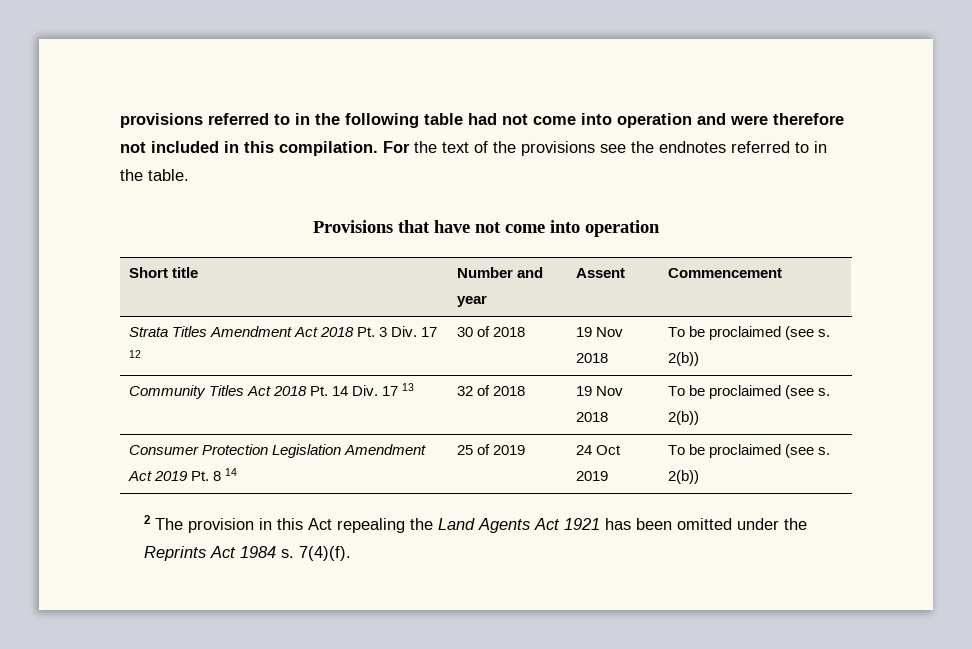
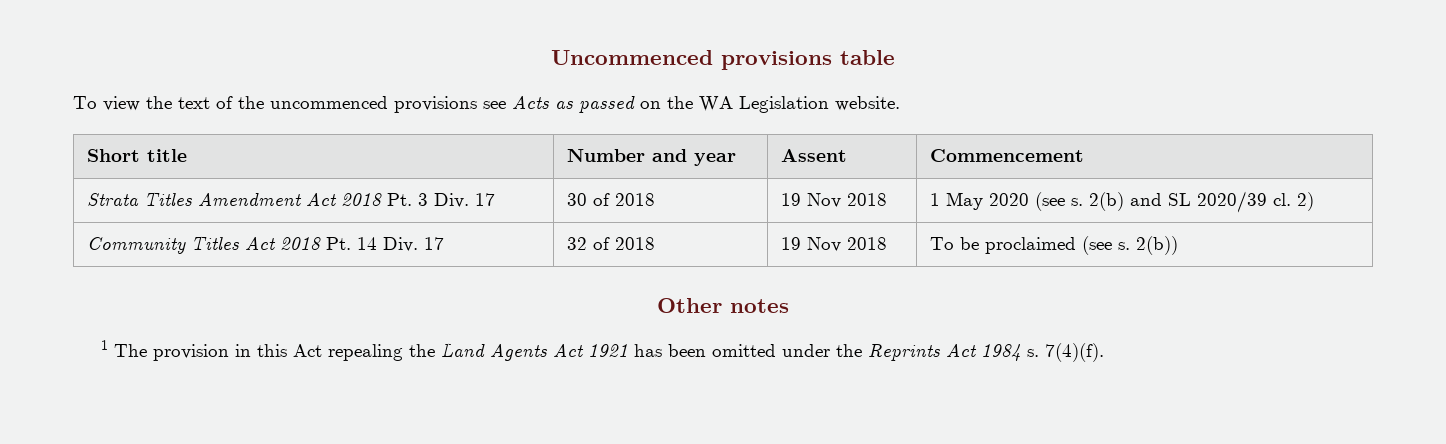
- provisions referred to in the following table had not come into operation and were therefore not included in this compilation. For the text of the provisions see the endnotes referred to in the table.
- Provisions that have not come into operation
+ Uncommenced provisions table
+ To view the text of the uncommenced provisions see Acts as passed on the WA Legislation website.
- Strata Titles Amendment Act 2018 Pt. 3 Div. 17 12 | 30 of 2018 | 19 Nov 2018 | To be proclaimed (see s. 2(b))
+ Strata Titles Amendment Act 2018 Pt. 3 Div. 17 | 30 of 2018 | 19 Nov 2018 | 1 May 2020 (see s. 2(b) and SL 2020/39 cl. 2)
- Community Titles Act 2018 Pt. 14 Div. 17 13 | 32 of 2018 | 19 Nov 2018 | To be proclaimed (see s. 2(b))
+ Community Titles Act 2018 Pt. 14 Div. 17 | 32 of 2018 | 19 Nov 2018 | To be proclaimed (see s. 2(b))
- Consumer Protection Legislation Amendment Act 2019 Pt. 8 14 | 25 of 2019 | 24 Oct 2019 | To be proclaimed (see s. 2(b))
- 2 The provision in this Act repealing the Land Agents Act 1921 has been omitted under the Reprints Act 1984 s.
+ Other notes
+ 1 The provision in this Act repealing the Land Agents Act 1921 has been omitted under the Reprints Act 1984 s.

